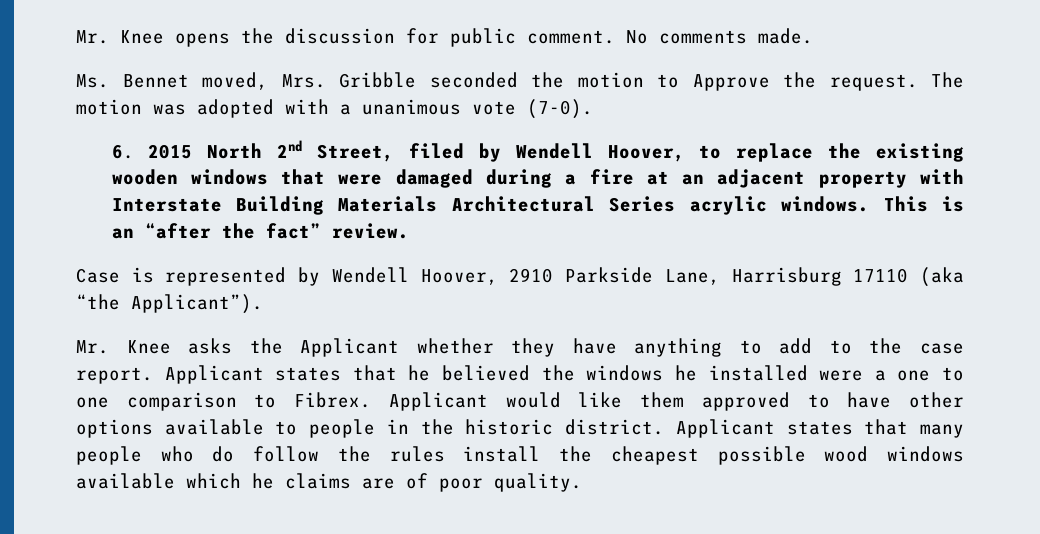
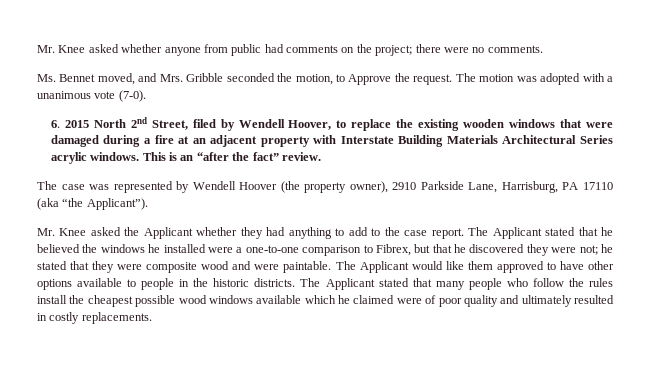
- Mr. Knee opens the discussion for public comment. No comments made.
+ Mr. Knee asked whether anyone from public had comments on the project; there were no comments.
- Ms. Bennet moved, Mrs. Gribble seconded the motion to Approve the request.
+ Ms. Bennet moved, and Mrs. Gribble seconded the motion, to Approve the request.
- Case is represented by Wendell Hoover, 2910 Parkside Lane, Harrisburg 17110 (aka “the Applicant”).
+ The case was represented by Wendell Hoover (the property owner), 2910 Parkside Lane, Harrisburg, PA 17110 (aka “the Applicant”).
- Mr. Knee asks the Applicant whether they have anything to add to the case report.
+ Mr. Knee asked the Applicant whether they had anything to add to the case report.
- Applicant states that he believed the windows he installed were a one to one comparison to Fibrex. Applicant would like them approved to have other options available to people in the historic district. Applicant states that many people who do follow the rules install the cheapest possible wood windows available which he claims are of poor quality.
+ The Applicant stated that he believed the windows he installed were a one-to-one comparison to Fibrex, but that he discovered they were not; he stated that they were composite wood and were paintable. The Applicant would like them approved to have other options available to people in the historic districts. The Applicant stated that many people who follow the rules install the cheapest possible wood windows available which he claimed were of poor quality and ultimately resulted in costly replacements.

